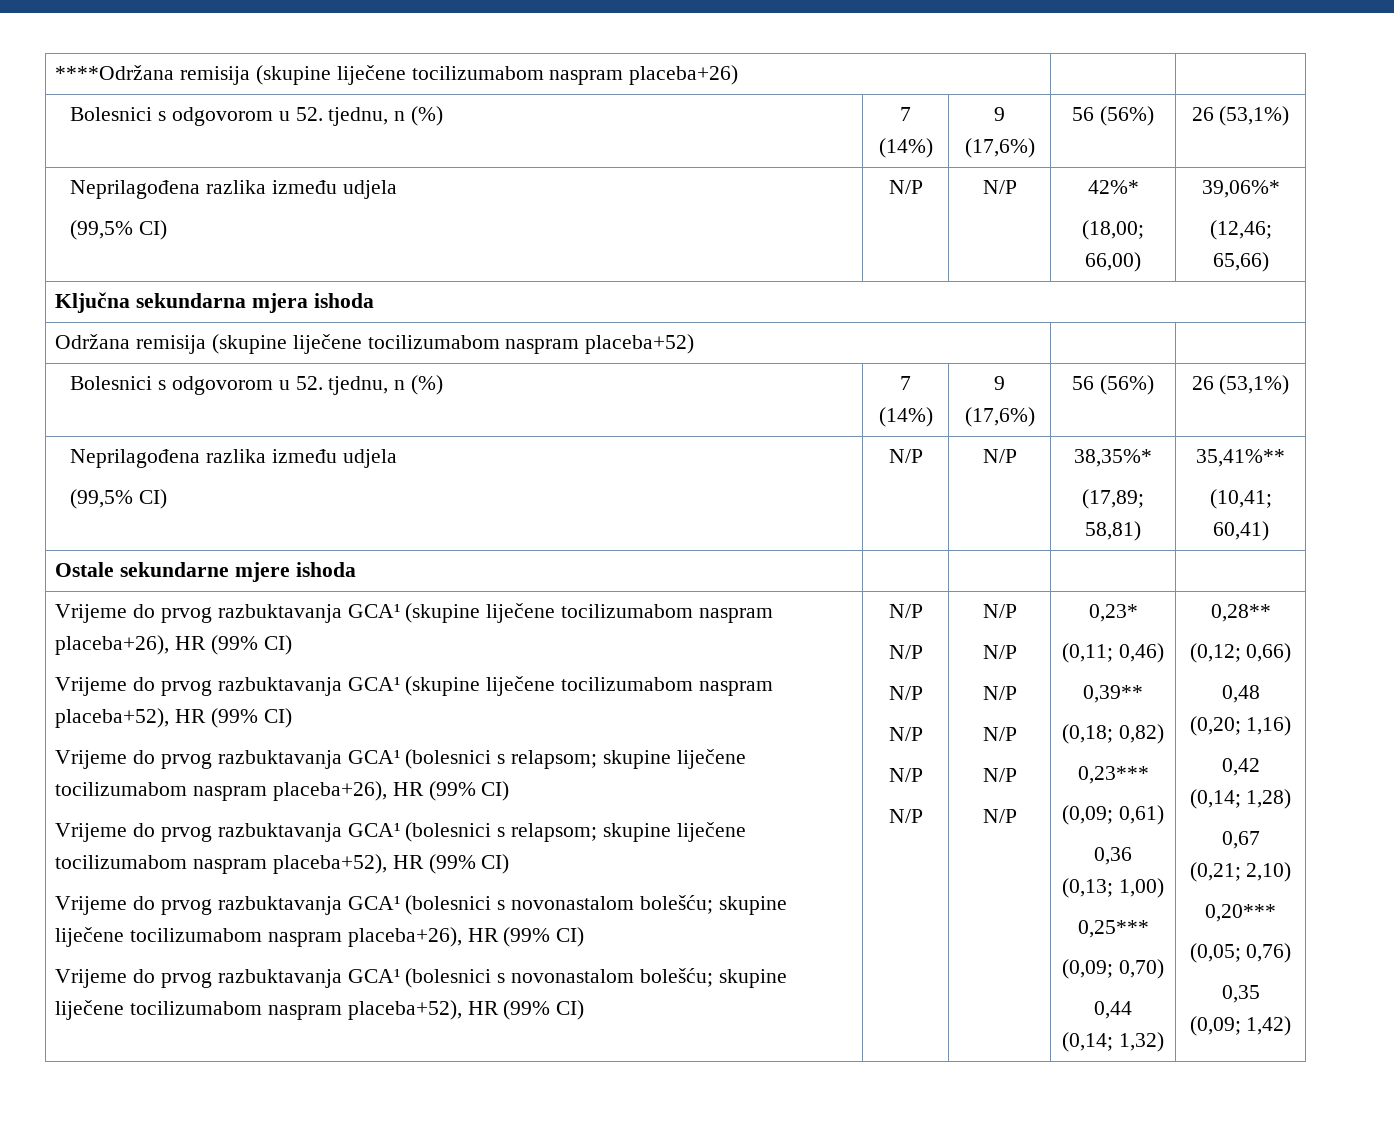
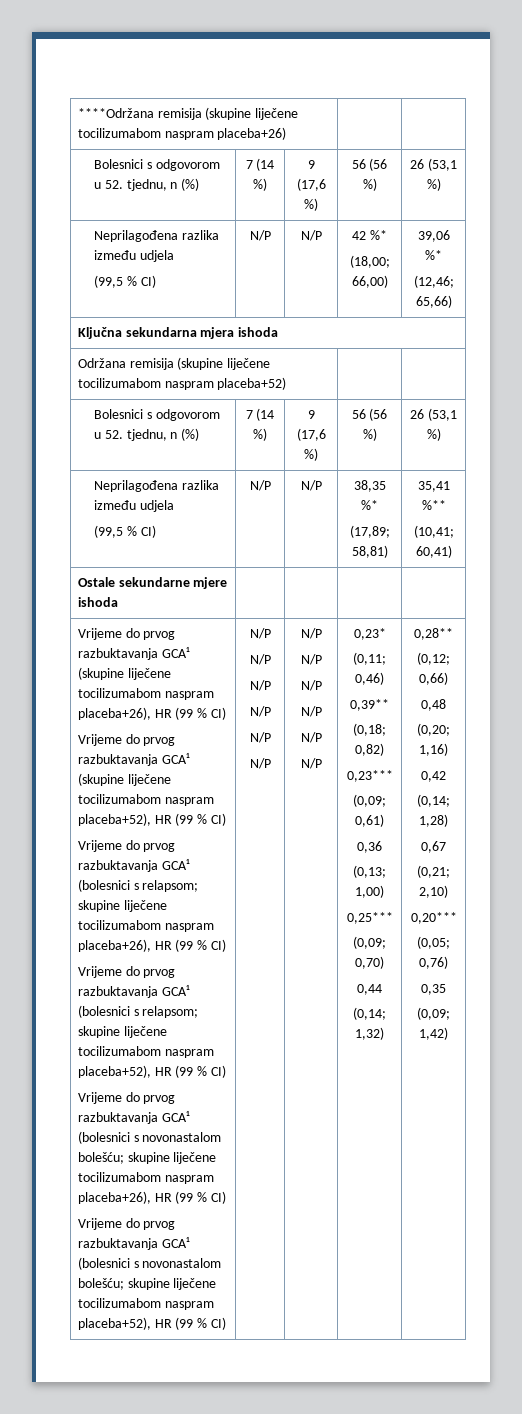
  ****Održana remisija (skupine liječene tocilizumabom naspram placeba+26) | |
- Bolesnici s odgovorom u 52. tjednu, n (%) | 7 (14%) | 9 (17,6%) | 56 (56%) | 26 (53,1%)
+ Bolesnici s odgovorom u 52. tjednu, n (%) | 7 (14 %) | 9 (17,6 %) | 56 (56 %) | 26 (53,1 %)
  Neprilagođena razlika između udjela
- (99,5% CI) | N/P | N/P | 42%*
- (18,00; 66,00) | 39,06%*
+ (99,5 % CI) | N/P | N/P | 42 %*
+ (18,00; 66,00) | 39,06 %*
  Održana remisija (skupine liječene tocilizumabom naspram placeba+52) | |
- Bolesnici s odgovorom u 52. tjednu, n (%) | 7 (14%) | 9 (17,6%) | 56 (56%) | 26 (53,1%)
+ Bolesnici s odgovorom u 52. tjednu, n (%) | 7 (14 %) | 9 (17,6 %) | 56 (56 %) | 26 (53,1 %)
  Neprilagođena razlika između udjela
- (99,5% CI) | N/P | N/P | 38,35%*
- (17,89; 58,81) | 35,41%**
+ (99,5 % CI) | N/P | N/P | 38,35 %*
+ (17,89; 58,81) | 35,41 %**
- Vrijeme do prvog razbuktavanja GCA¹ (skupine liječene tocilizumabom naspram placeba+26), HR (99% CI)
+ Vrijeme do prvog razbuktavanja GCA¹ (skupine liječene tocilizumabom naspram placeba+26), HR (99 % CI)
- Vrijeme do prvog razbuktavanja GCA¹ (skupine liječene tocilizumabom naspram placeba+52), HR (99% CI)
+ Vrijeme do prvog razbuktavanja GCA¹ (skupine liječene tocilizumabom naspram placeba+52), HR (99 % CI)
- Vrijeme do prvog razbuktavanja GCA¹ (bolesnici s relapsom; skupine liječene tocilizumabom naspram placeba+26), HR (99% CI)
+ Vrijeme do prvog razbuktavanja GCA¹ (bolesnici s relapsom; skupine liječene tocilizumabom naspram placeba+26), HR (99 % CI)
- Vrijeme do prvog razbuktavanja GCA¹ (bolesnici s relapsom; skupine liječene tocilizumabom naspram placeba+52), HR (99% CI)
+ Vrijeme do prvog razbuktavanja GCA¹ (bolesnici s relapsom; skupine liječene tocilizumabom naspram placeba+52), HR (99 % CI)
- Vrijeme do prvog razbuktavanja GCA¹ (bolesnici s novonastalom bolešću; skupine liječene tocilizumabom naspram placeba+26), HR (99% CI)
+ Vrijeme do prvog razbuktavanja GCA¹ (bolesnici s novonastalom bolešću; skupine liječene tocilizumabom naspram placeba+26), HR (99 % CI)
- Vrijeme do prvog razbuktavanja GCA¹ (bolesnici s novonastalom bolešću; skupine liječene tocilizumabom naspram placeba+52), HR (99% CI)
+ Vrijeme do prvog razbuktavanja GCA¹ (bolesnici s novonastalom bolešću; skupine liječene tocilizumabom naspram placeba+52), HR (99 % CI)

